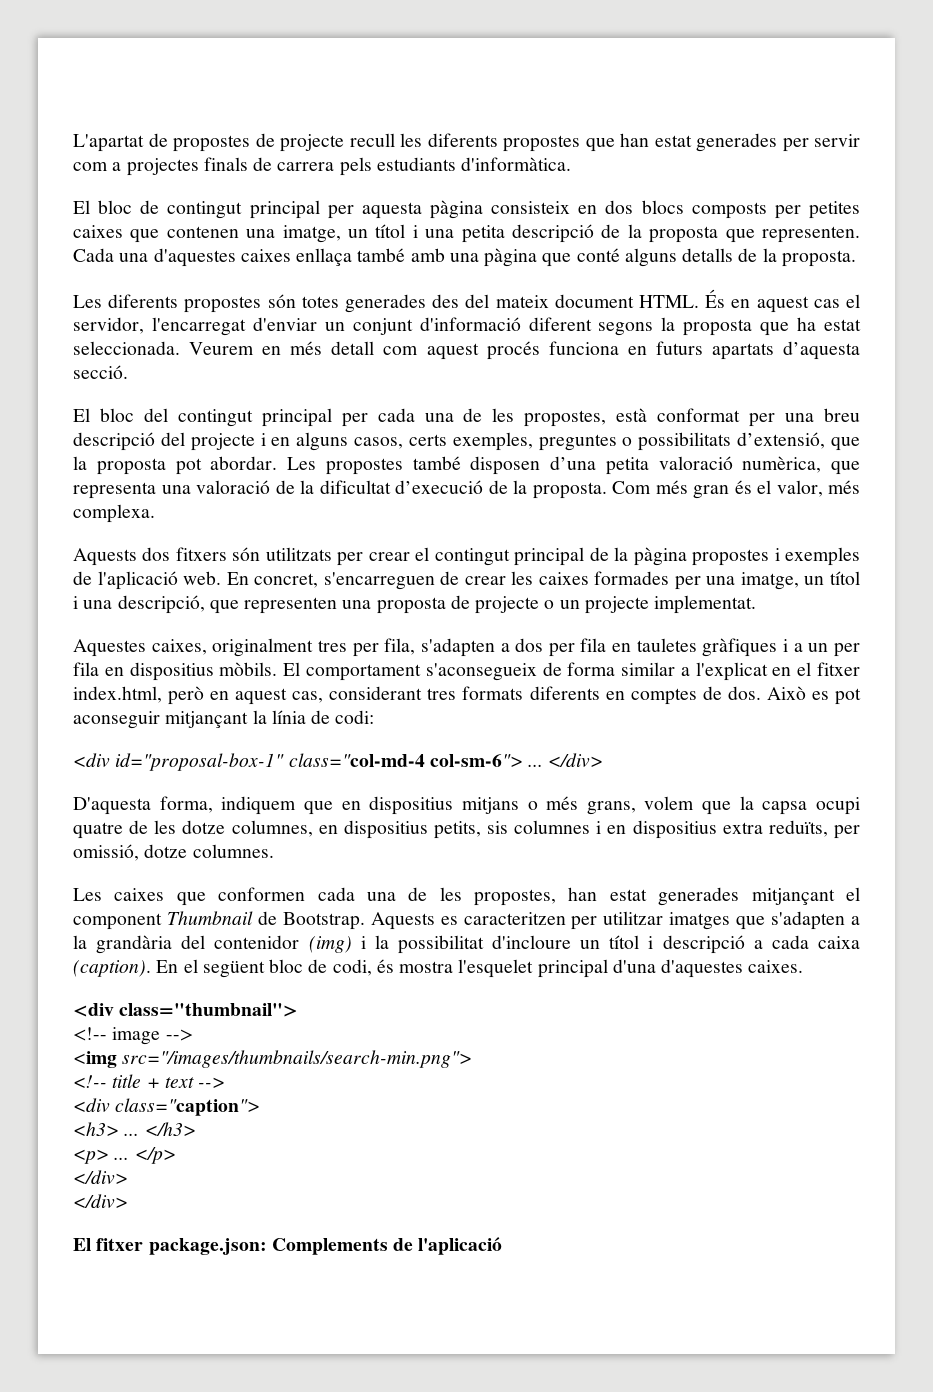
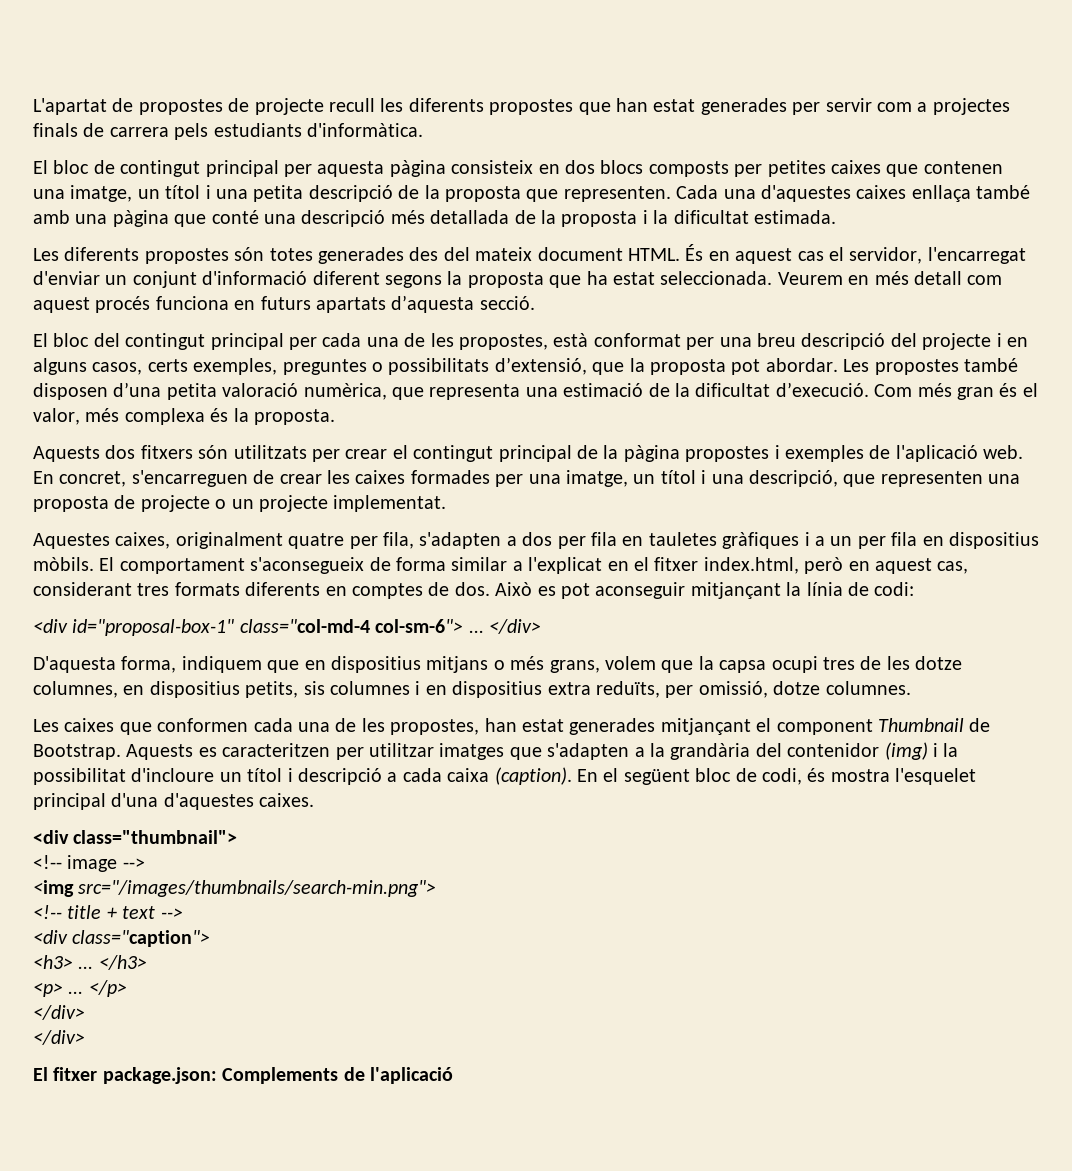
- Cada una d'aquestes caixes enllaça també amb una pàgina que conté alguns detalls de la proposta.
+ Cada una d'aquestes caixes enllaça també amb una pàgina que conté una descripció més detallada de la proposta i la dificultat estimada.
- Les propostes també disposen d’una petita valoració numèrica, que representa una valoració de la dificultat d’execució de la proposta.
+ Les propostes també disposen d’una petita valoració numèrica, que representa una estimació de la dificultat d’execució.
- Com més gran és el valor, més complexa.
+ Com més gran és el valor, més complexa és la proposta.
- Aquestes caixes, originalment tres per fila, s'adapten a dos per fila en tauletes gràfiques i a un per fila en dispositius mòbils.
+ Aquestes caixes, originalment quatre per fila, s'adapten a dos per fila en tauletes gràfiques i a un per fila en dispositius mòbils.
- D'aquesta forma, indiquem que en dispositius mitjans o més grans, volem que la capsa ocupi quatre de les dotze columnes, en dispositius petits, sis columnes i en dispositius extra reduïts, per omissió, dotze columnes.
+ D'aquesta forma, indiquem que en dispositius mitjans o més grans, volem que la capsa ocupi tres de les dotze columnes, en dispositius petits, sis columnes i en dispositius extra reduïts, per omissió, dotze columnes.

